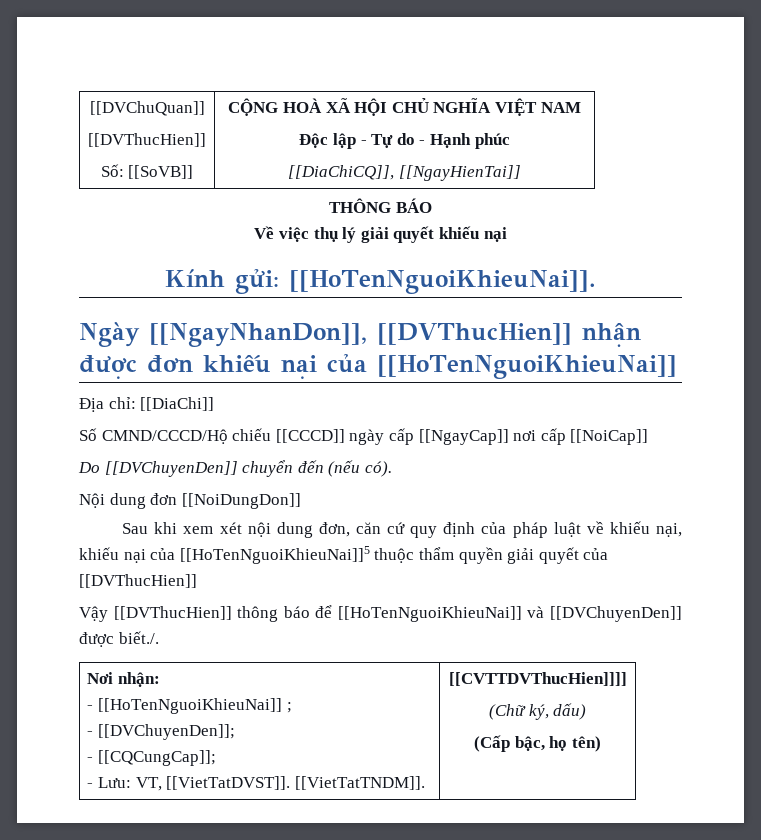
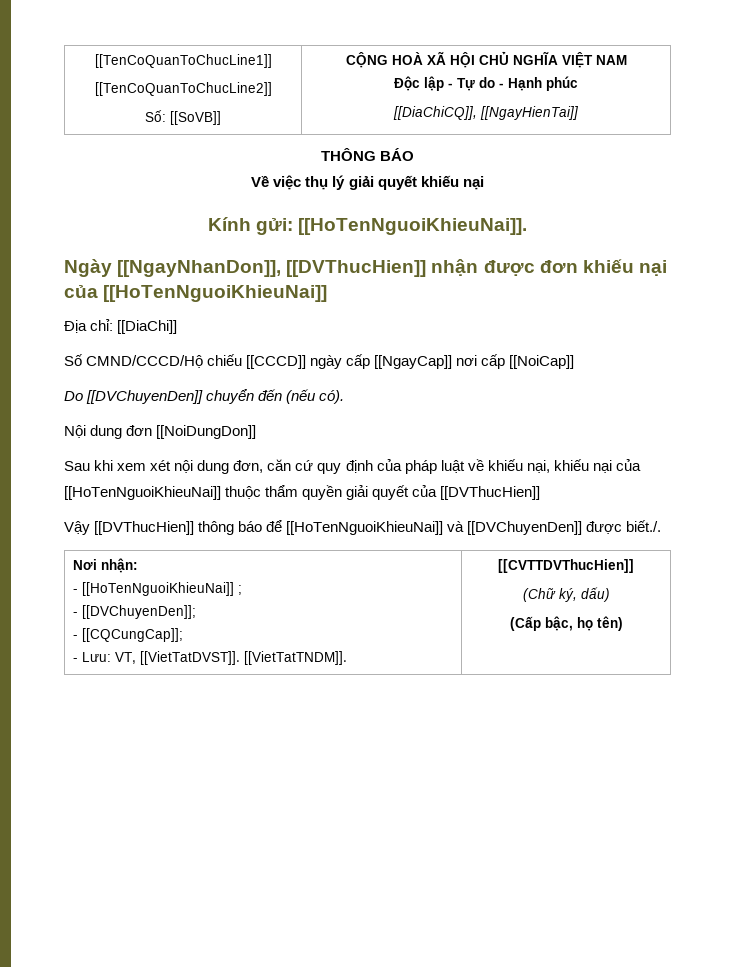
- [[DVChuQuan]]
- [[DVThucHien]]
+ [[TenCoQuanToChucLine1]]
+ [[TenCoQuanToChucLine2]]
- Sau khi xem xét nội dung đơn, căn cứ quy định của pháp luật về khiếu nại, khiếu nại của [[HoTenNguoiKhieuNai]]5 thuộc thẩm quyền giải quyết của [[DVThucHien]]
+ Sau khi xem xét nội dung đơn, căn cứ quy định của pháp luật về khiếu nại, khiếu nại của [[HoTenNguoiKhieuNai]] thuộc thẩm quyền giải quyết của [[DVThucHien]]
  Nơi nhận:
  - [[HoTenNguoiKhieuNai]] ;
  - [[DVChuyenDen]];
  - [[CQCungCap]];
- - Lưu: VT, [[VietTatDVST]]. [[VietTatTNDM]]. | [[CVTTDVThucHien]]]]
+ - Lưu: VT, [[VietTatDVST]]. [[VietTatTNDM]]. | [[CVTTDVThucHien]]

